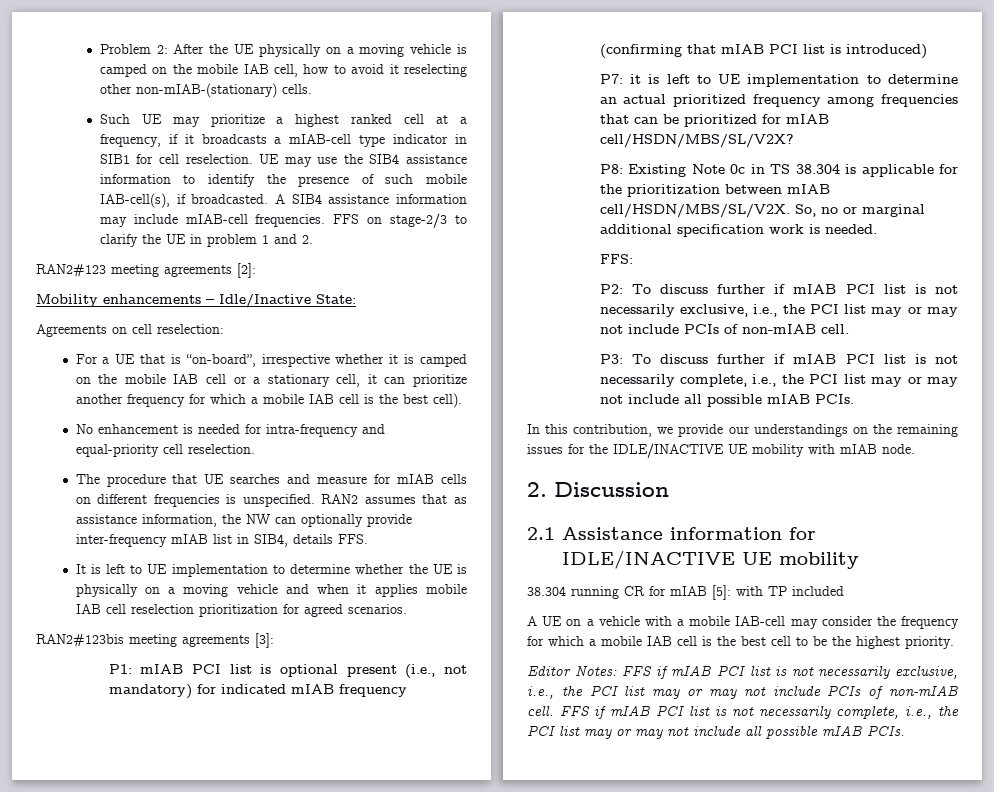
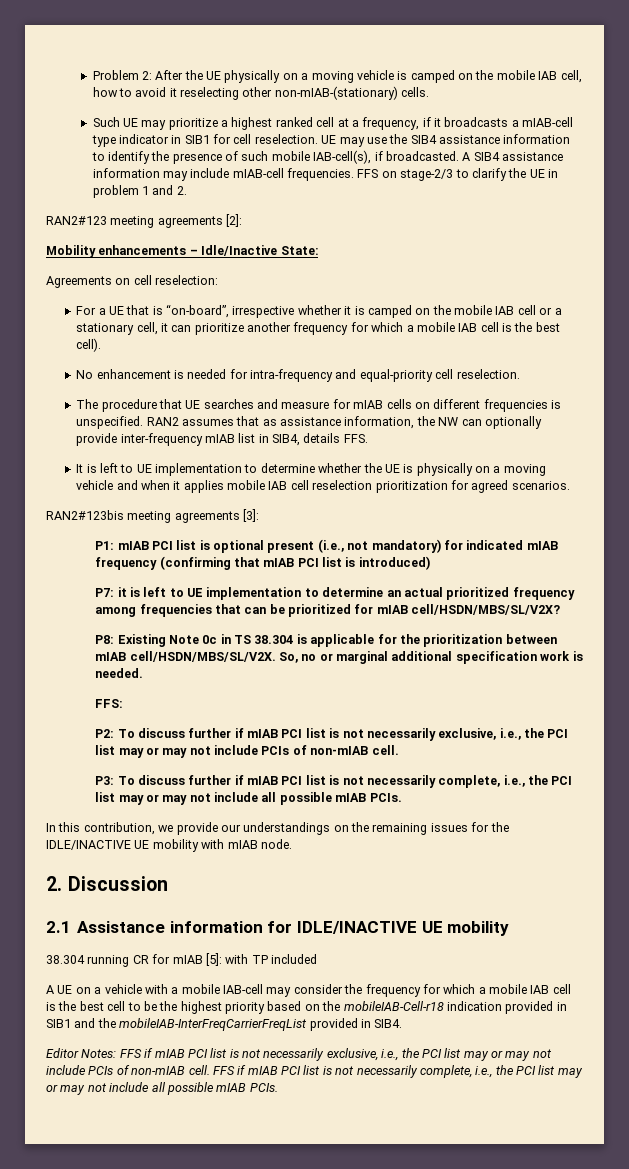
- A UE on a vehicle with a mobile IAB-cell may consider the frequency for which a mobile IAB cell is the best cell to be the highest priority.
+ A UE on a vehicle with a mobile IAB-cell may consider the frequency for which a mobile IAB cell is the best cell to be the highest priority based on the mobileIAB-Cell-r18 indication provided in SIB1 and the mobileIAB-InterFreqCarrierFreqList provided in SIB4.

